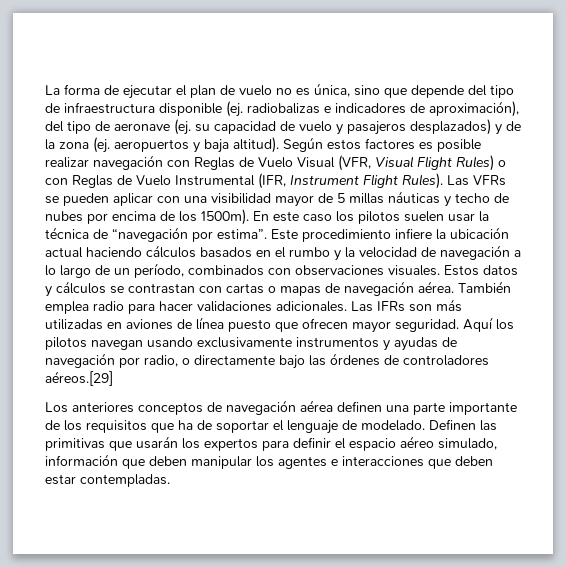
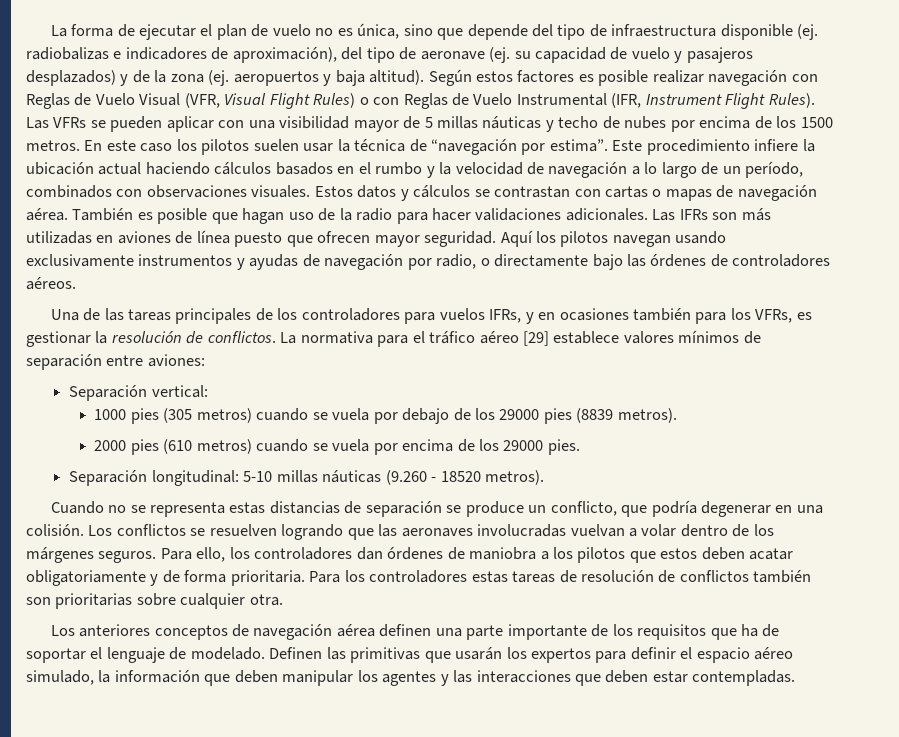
- Las VFRs se pueden aplicar con una visibilidad mayor de 5 millas náuticas y techo de nubes por encima de los 1500m).
+ Las VFRs se pueden aplicar con una visibilidad mayor de 5 millas náuticas y techo de nubes por encima de los 1500 metros.
- También emplea radio para hacer validaciones adicionales.
+ También es posible que hagan uso de la radio para hacer validaciones adicionales.
- Aquí los pilotos navegan usando exclusivamente instrumentos y ayudas de navegación por radio, o directamente bajo las órdenes de controladores aéreos.[29]
+ Aquí los pilotos navegan usando exclusivamente instrumentos y ayudas de navegación por radio, o directamente bajo las órdenes de controladores aéreos.
+ Una de las tareas principales de los controladores para vuelos IFRs, y en ocasiones también para los VFRs, es gestionar la resolución de conflictos. La normativa para el tráfico aéreo [29] establece valores mínimos de separación entre aviones:
+ Separación vertical:
+ 1000 pies (305 metros) cuando se vuela por debajo de los 29000 pies (8839 metros).
+ 2000 pies (610 metros) cuando se vuela por encima de los 29000 pies.
+ Separación longitudinal: 5-10 millas náuticas (9.260 - 18520 metros).
+ Cuando no se representa estas distancias de separación se produce un conflicto, que podría degenerar en una colisión. Los conflictos se resuelven logrando que las aeronaves involucradas vuelvan a volar dentro de los márgenes seguros. Para ello, los controladores dan órdenes de maniobra a los pilotos que estos deben acatar obligatoriamente y de forma prioritaria. Para los controladores estas tareas de resolución de conflictos también son prioritarias sobre cualquier otra.
- Definen las primitivas que usarán los expertos para definir el espacio aéreo simulado, información que deben manipular los agentes e interacciones que deben estar contempladas.
+ Definen las primitivas que usarán los expertos para definir el espacio aéreo simulado, la información que deben manipular los agentes y las interacciones que deben estar contempladas.

